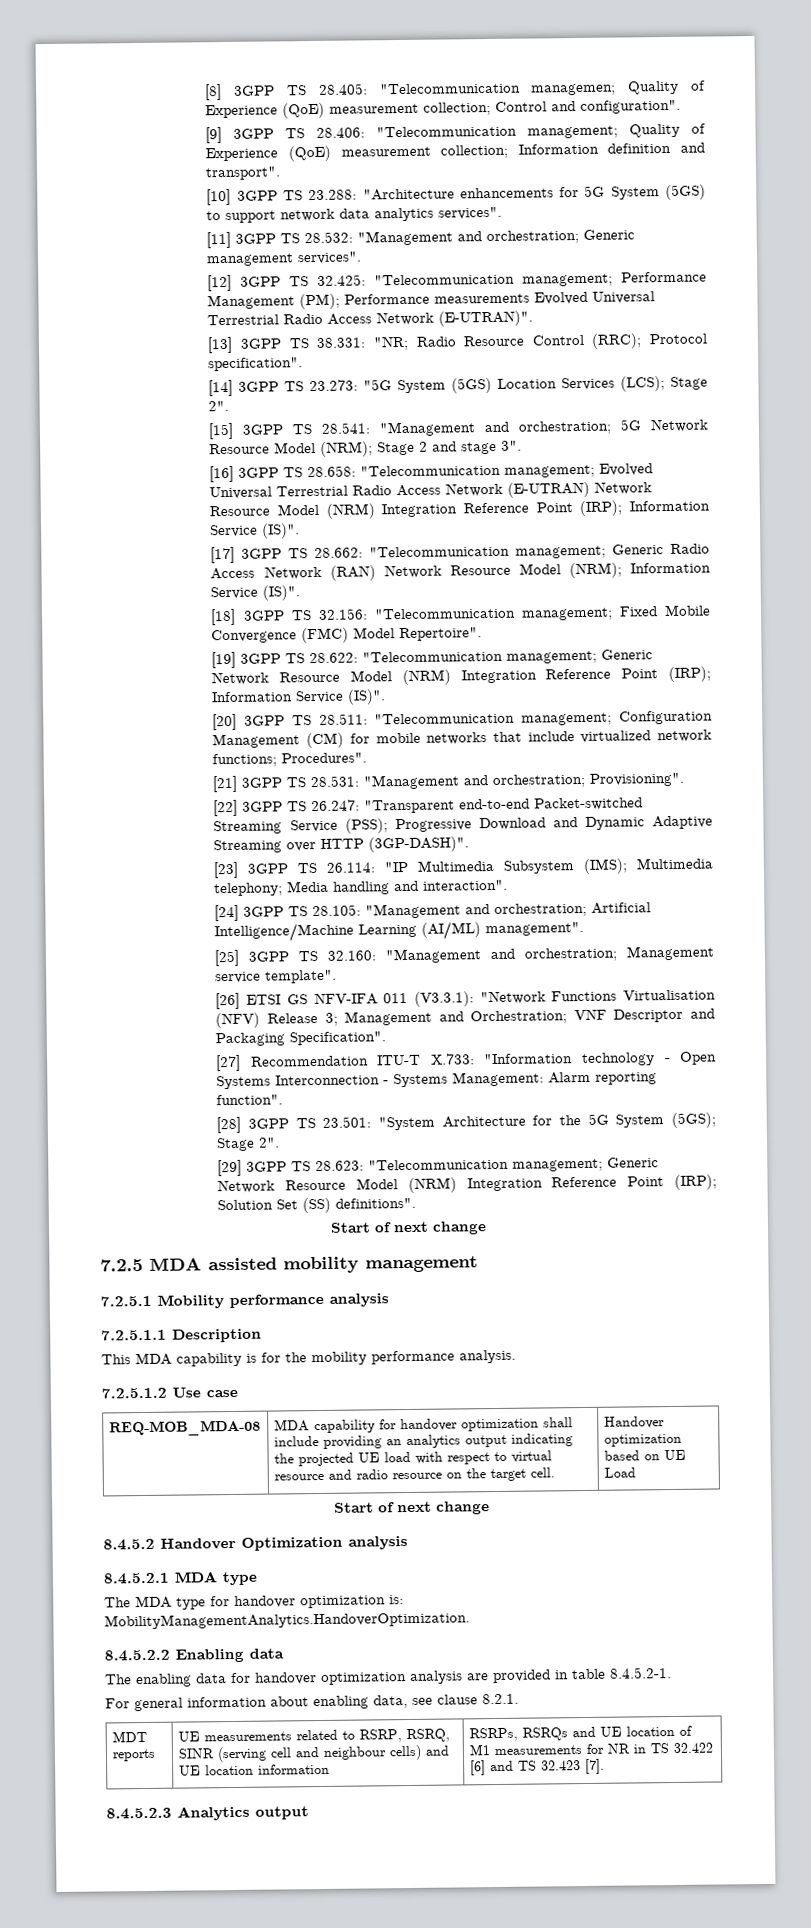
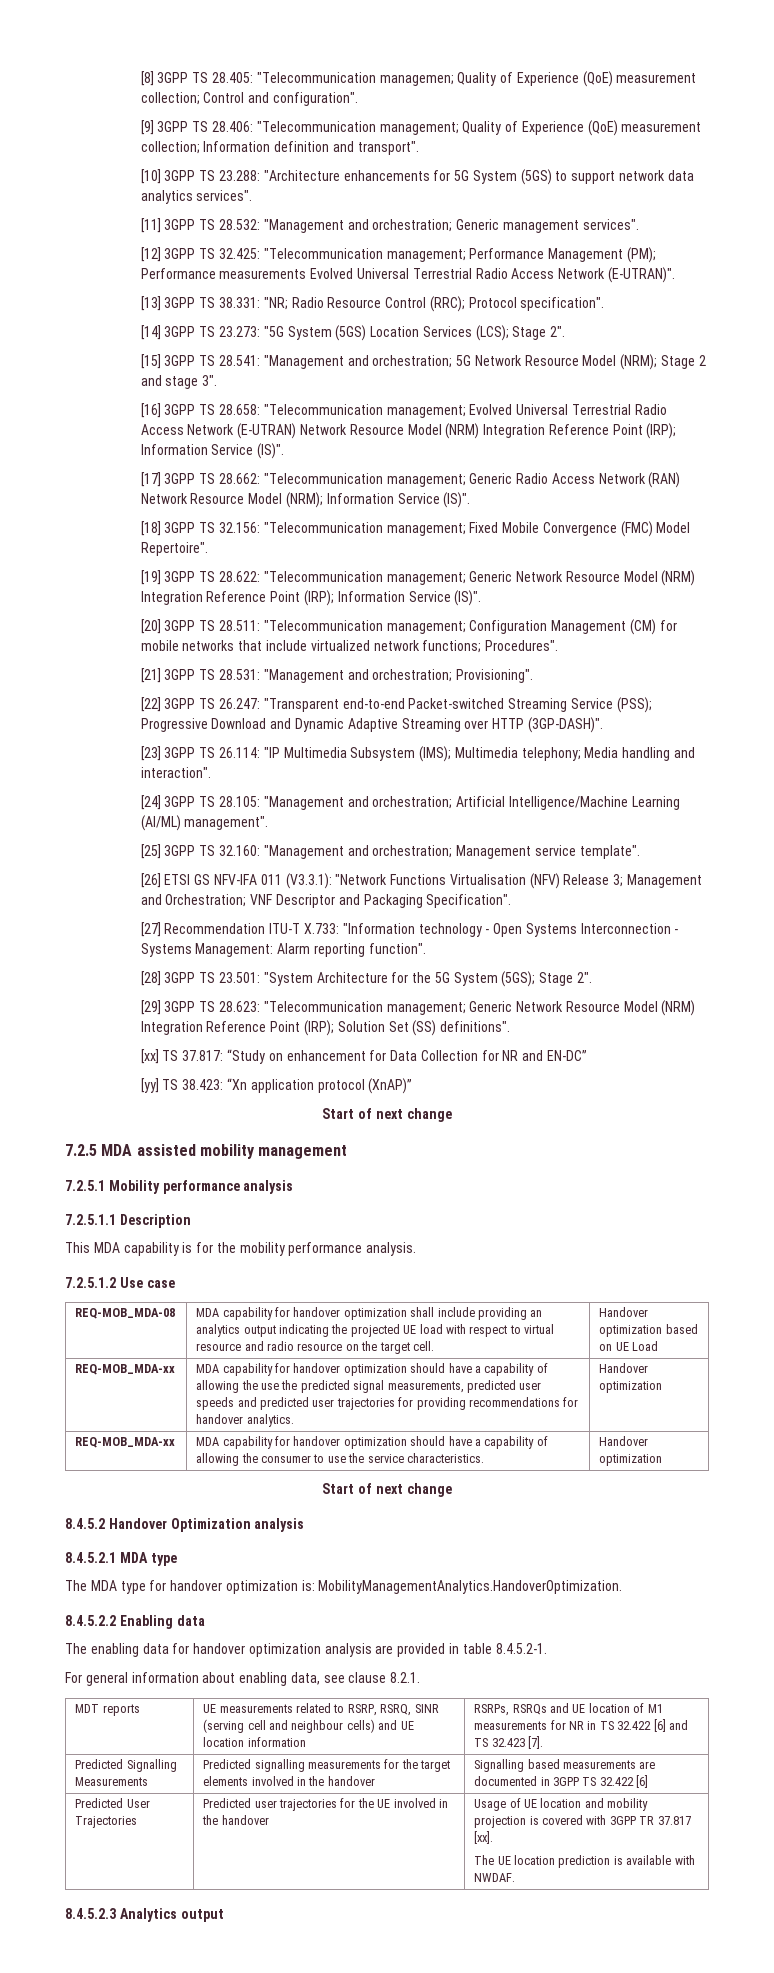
+ [xx] TS 37.817: “Study on enhancement for Data Collection for NR and EN-DC”
+ [yy] TS 38.423: “Xn application protocol (XnAP)”
+ REQ-MOB_MDA-xx | MDA capability for handover optimization should have a capability of allowing the use the predicted signal measurements, predicted user speeds and predicted user trajectories for providing recommendations for handover analytics. | Handover optimization
+ REQ-MOB_MDA-xx | MDA capability for handover optimization should have a capability of allowing the consumer to use the service characteristics. | Handover optimization
+ Predicted Signalling Measurements | Predicted signalling measurements for the target elements involved in the handover | Signalling based measurements are documented in 3GPP TS 32.422 [6]
+ Predicted User Trajectories | Predicted user trajectories for the UE involved in the handover | Usage of UE location and mobility projection is covered with 3GPP TR 37.817 [xx].
+ The UE location prediction is available with NWDAF.

